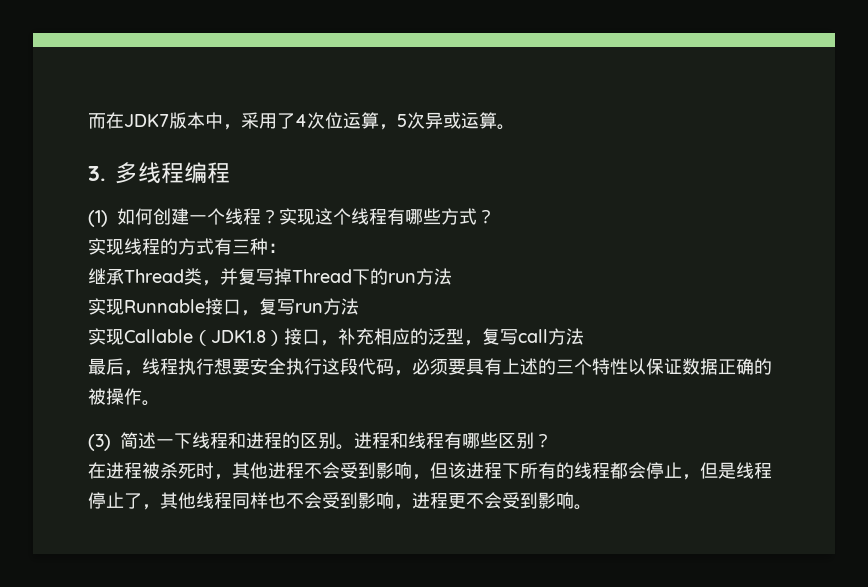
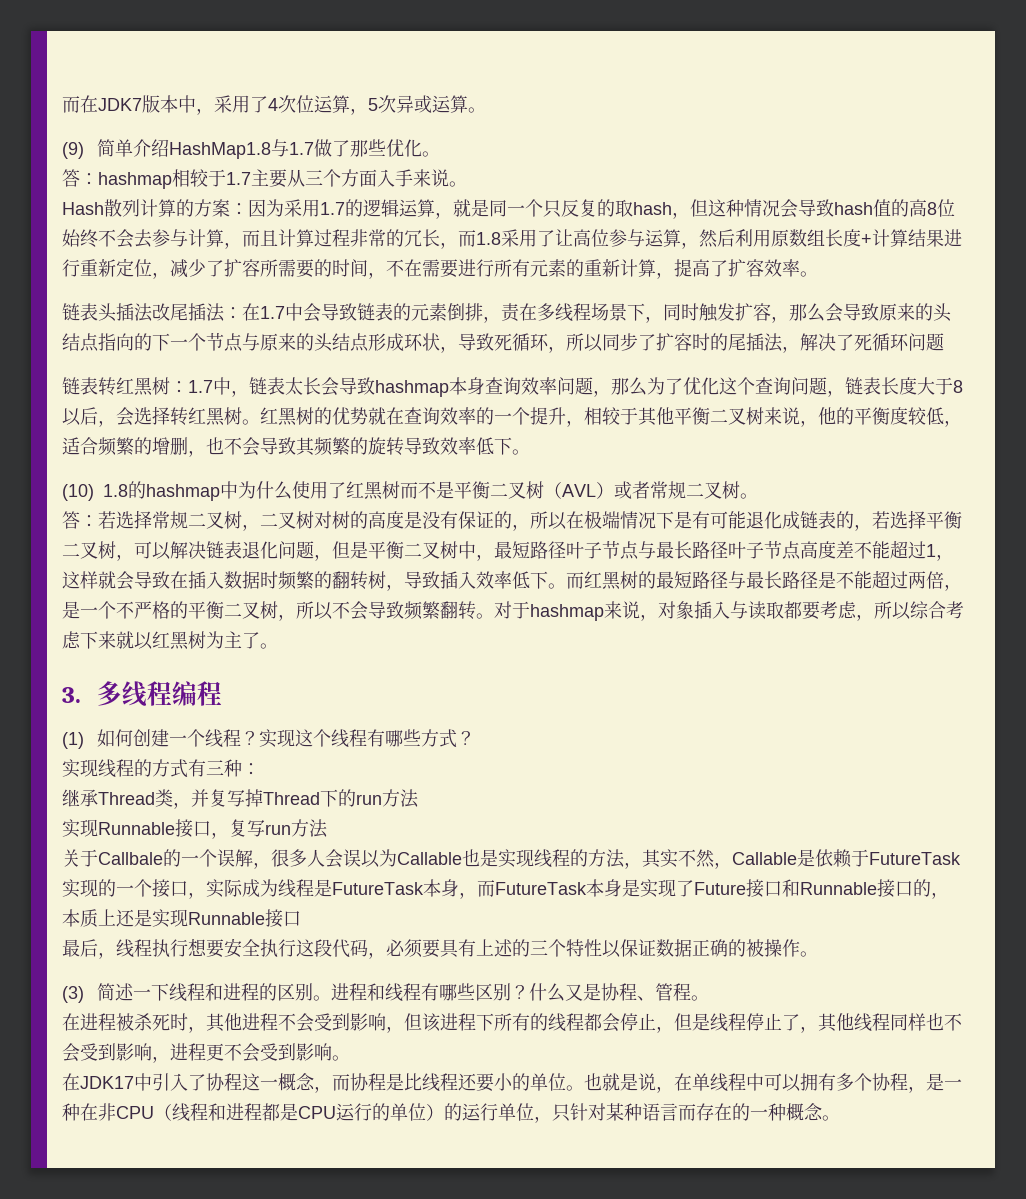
+ (9)简单介绍HashMap1.8与1.7做了那些优化。
+ 答：hashmap相较于1.7主要从三个方面入手来说。
+ Hash散列计算的方案：因为采用1.7的逻辑运算，就是同一个只反复的取hash，但这种情况会导致hash值的高8位始终不会去参与计算，而且计算过程非常的冗长，而1.8采用了让高位参与运算，然后利用原数组长度+计算结果进行重新定位，减少了扩容所需要的时间，不在需要进行所有元素的重新计算，提高了扩容效率。
+ 链表头插法改尾插法：在1.7中会导致链表的元素倒排，责在多线程场景下，同时触发扩容，那么会导致原来的头结点指向的下一个节点与原来的头结点形成环状，导致死循环，所以同步了扩容时的尾插法，解决了死循环问题
+ 链表转红黑树：1.7中，链表太长会导致hashmap本身查询效率问题，那么为了优化这个查询问题，链表长度大于8以后，会选择转红黑树。红黑树的优势就在查询效率的一个提升，相较于其他平衡二叉树来说，他的平衡度较低，适合频繁的增删，也不会导致其频繁的旋转导致效率低下。
+ (10) 1.8的hashmap中为什么使用了红黑树而不是平衡二叉树（AVL）或者常规二叉树。
+ 答：若选择常规二叉树，二叉树对树的高度是没有保证的，所以在极端情况下是有可能退化成链表的，若选择平衡二叉树，可以解决链表退化问题，但是平衡二叉树中，最短路径叶子节点与最长路径叶子节点高度差不能超过1，这样就会导致在插入数据时频繁的翻转树，导致插入效率低下。而红黑树的最短路径与最长路径是不能超过两倍，是一个不严格的平衡二叉树，所以不会导致频繁翻转。对于hashmap来说，对象插入与读取都要考虑，所以综合考虑下来就以红黑树为主了。
- 实现Callable（JDK1.8）接口，补充相应的泛型，复写call方法
+ 关于Callbale的一个误解，很多人会误以为Callable也是实现线程的方法，其实不然，Callable是依赖于FutureTask实现的一个接口，实际成为线程是FutureTask本身，而FutureTask本身是实现了Future接口和Runnable接口的，本质上还是实现Runnable接口
+ 什么又是协程、管程。
+ 在JDK17中引入了协程这一概念，而协程是比线程还要小的单位。也就是说，在单线程中可以拥有多个协程，是一种在非CPU（线程和进程都是CPU运行的单位）的运行单位，只针对某种语言而存在的一种概念。

